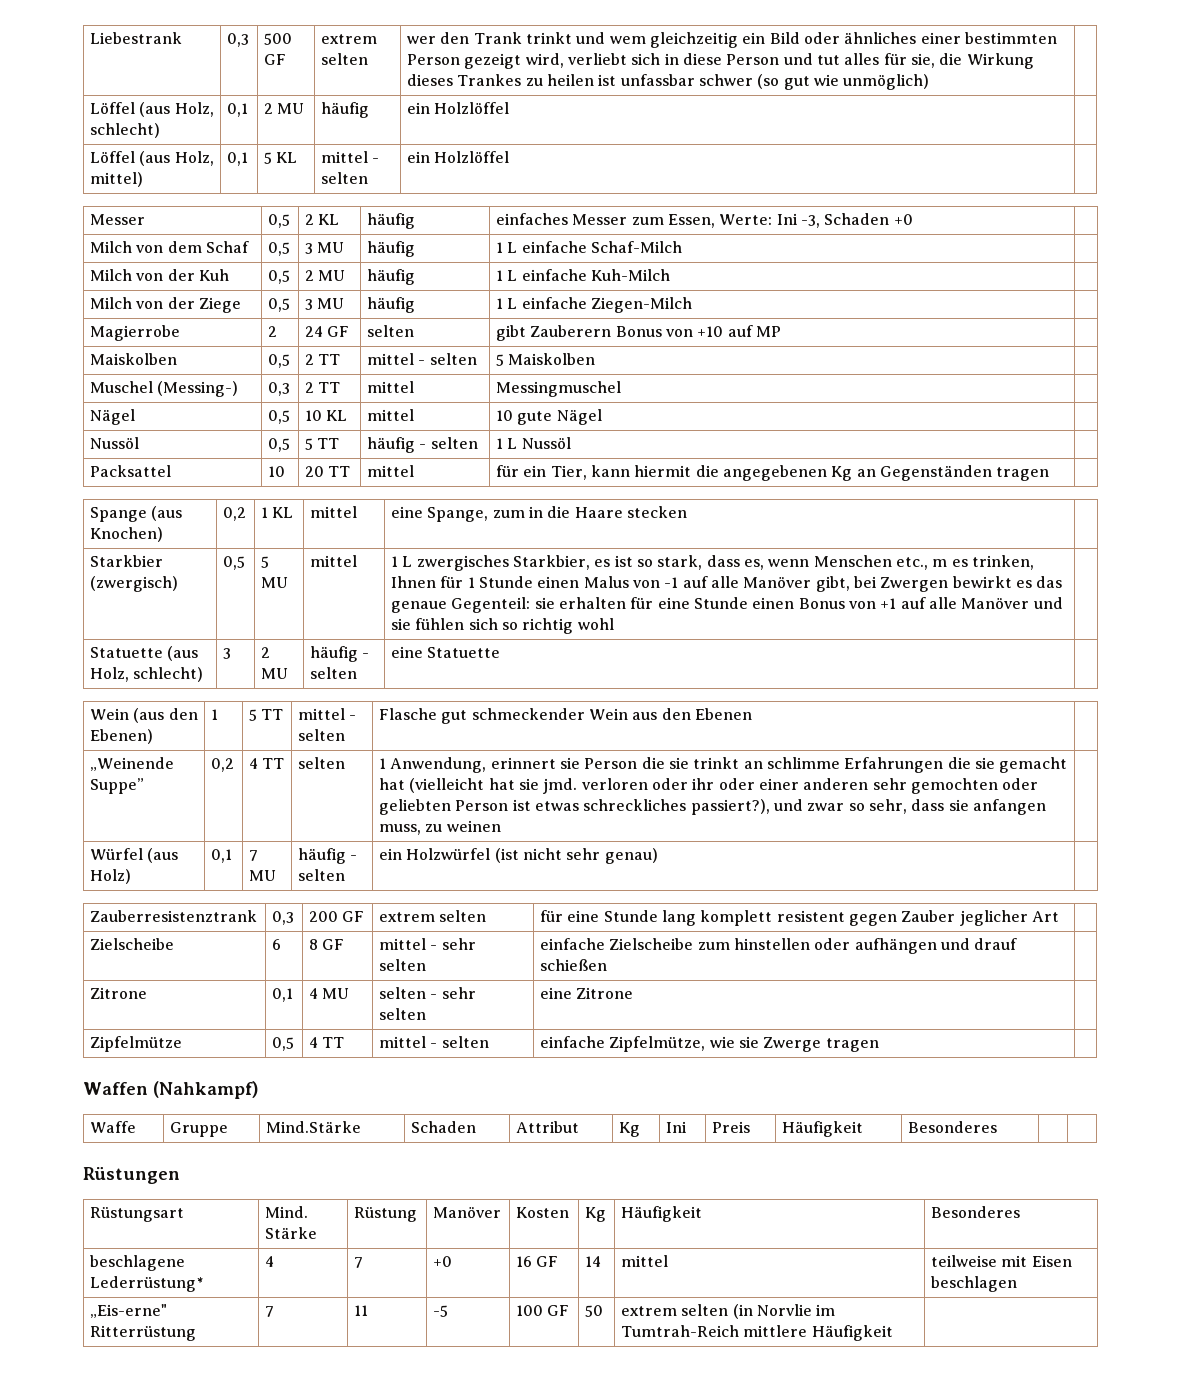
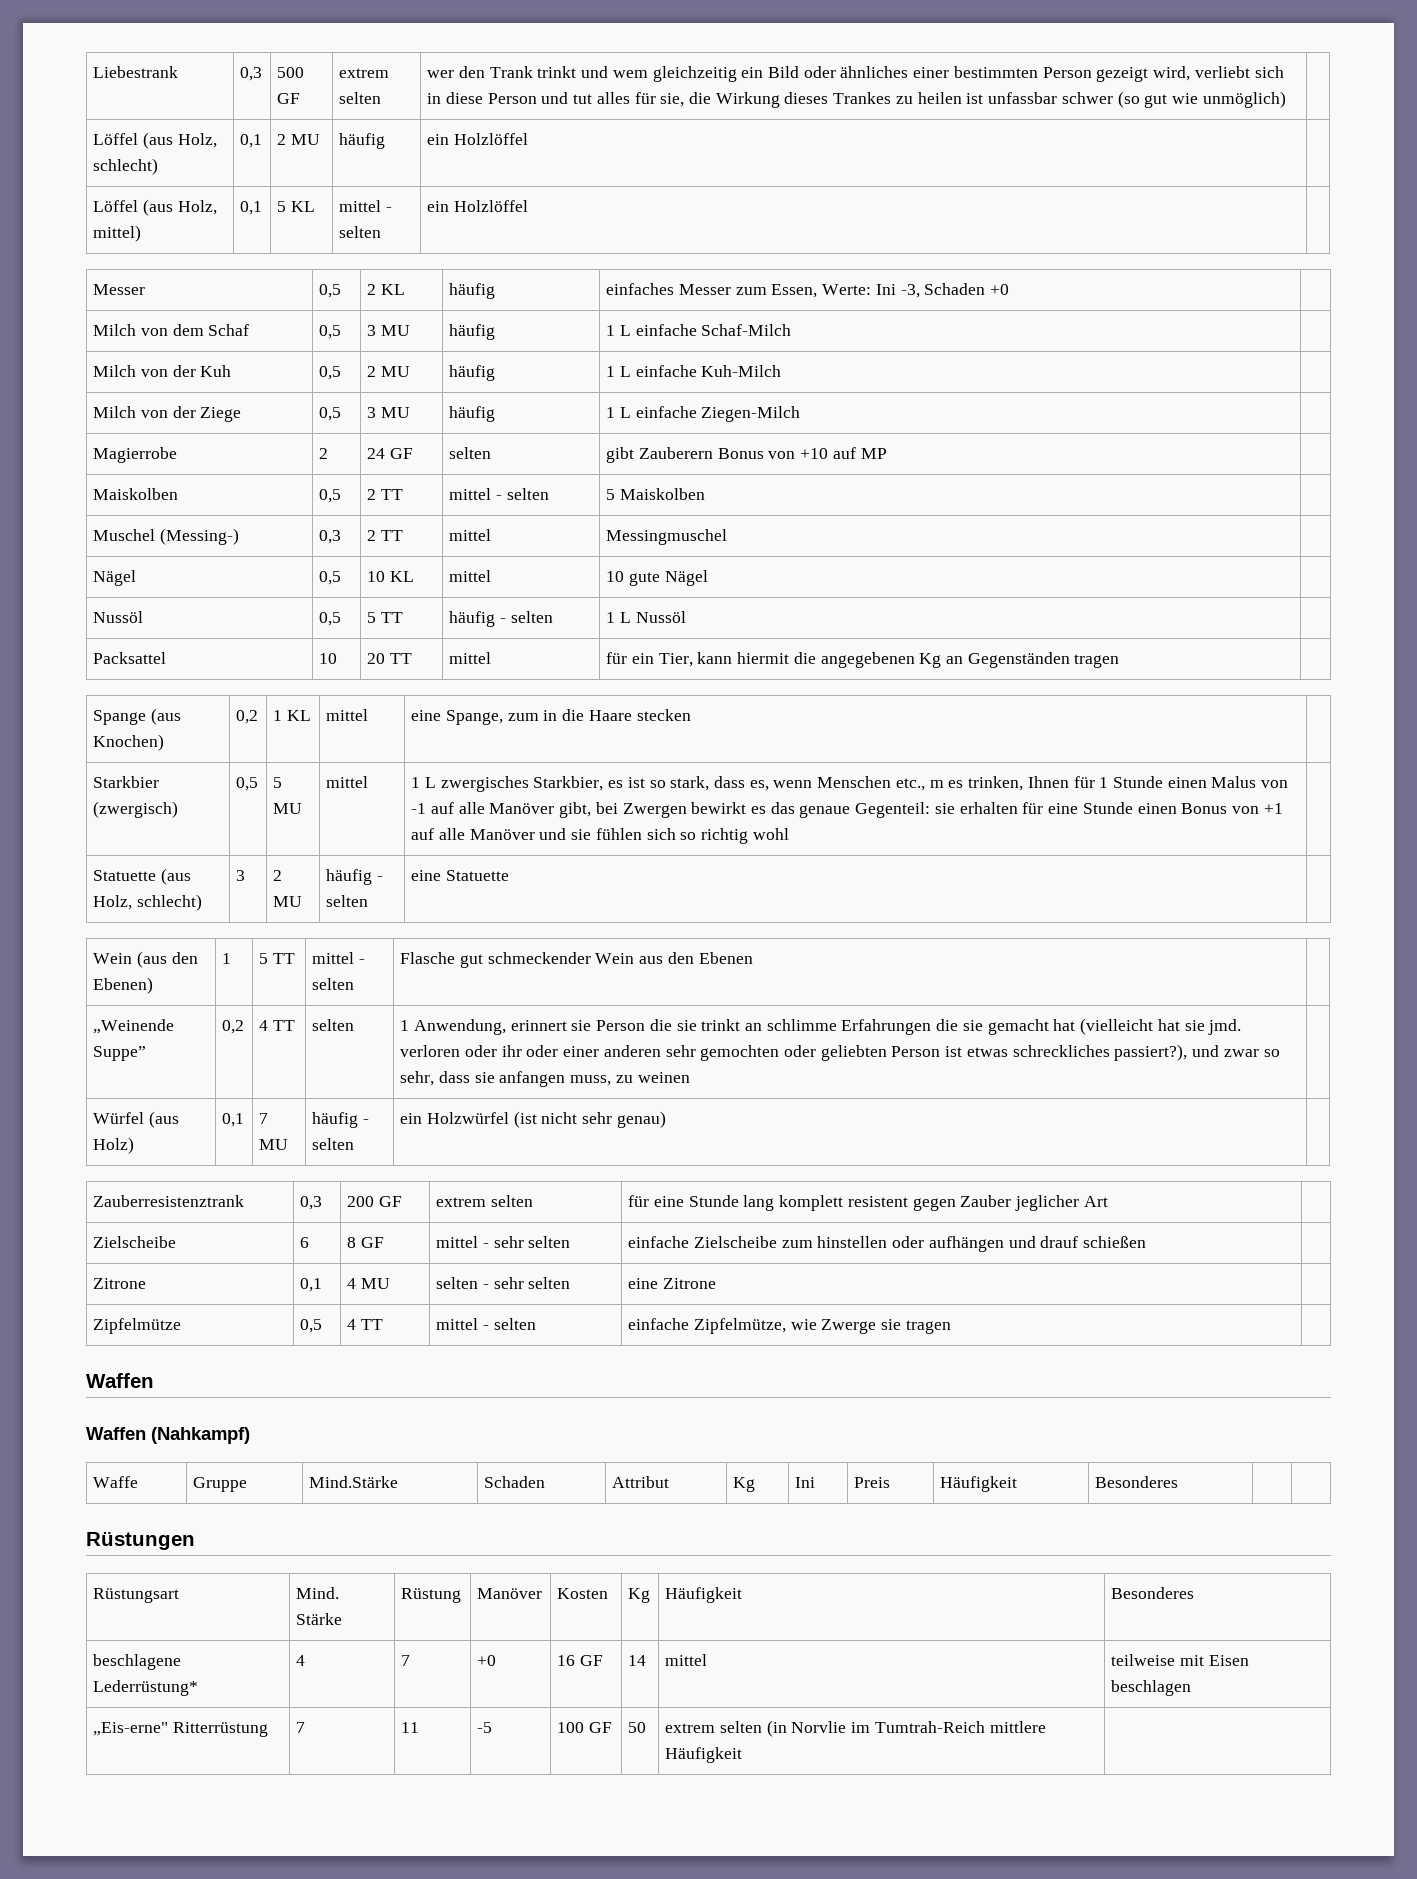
- Zipfelmütze | 0,5 | 4 TT | mittel - selten | einfache Zipfelmütze, wie sie Zwerge tragen |
+ Zipfelmütze | 0,5 | 4 TT | mittel - selten | einfache Zipfelmütze, wie Zwerge sie tragen |
+ Waffen

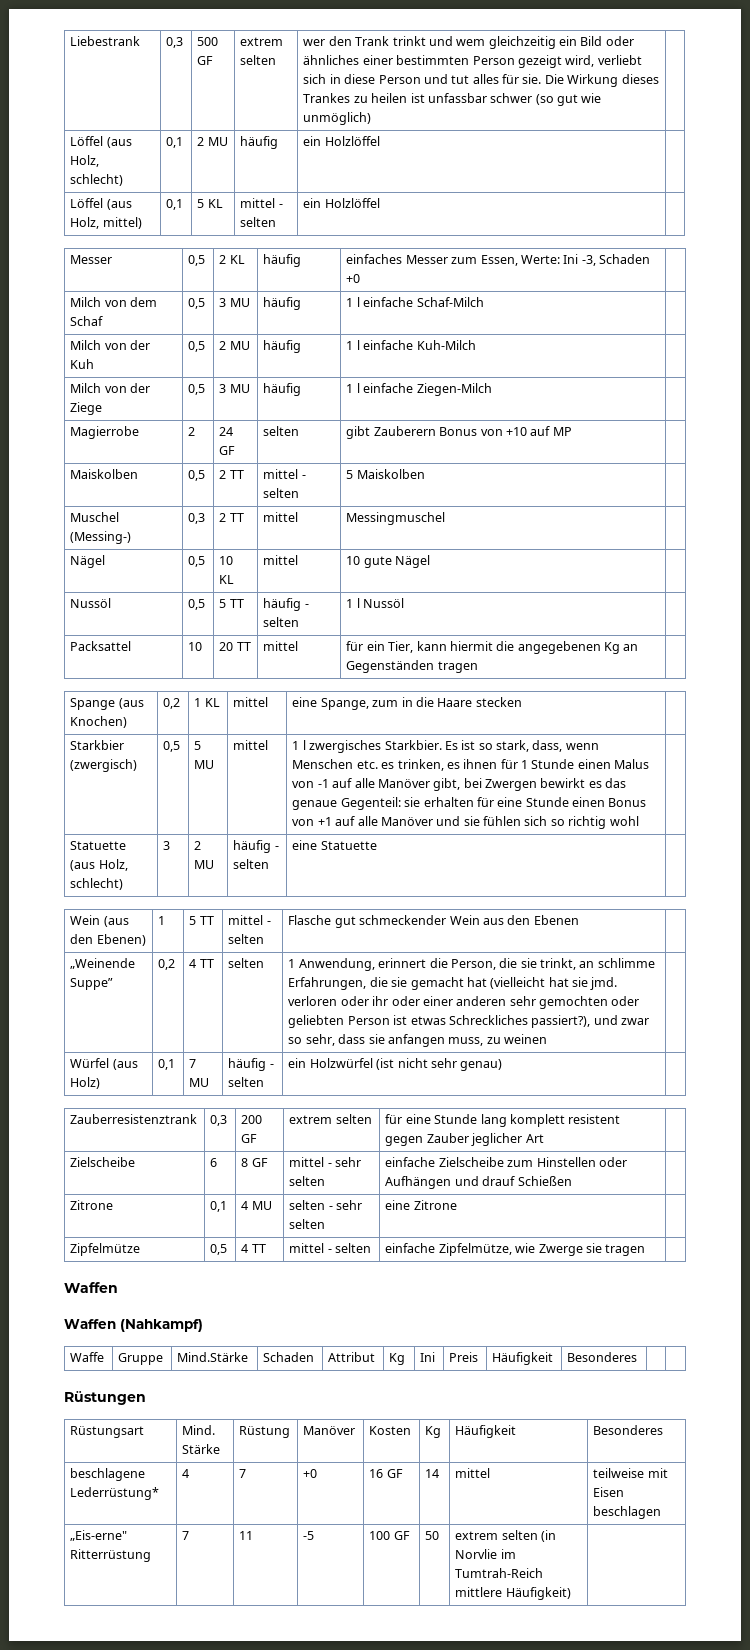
- wer den Trank trinkt und wem gleichzeitig ein Bild oder ähnliches einer bestimmten Person gezeigt wird, verliebt sich in diese Person und tut alles für sie, die Wirkung dieses Trankes zu heilen ist unfassbar schwer (so gut wie unmöglich)
+ wer den Trank trinkt und wem gleichzeitig ein Bild oder ähnliches einer bestimmten Person gezeigt wird, verliebt sich in diese Person und tut alles für sie. Die Wirkung dieses Trankes zu heilen ist unfassbar schwer (so gut wie unmöglich)
- Milch von dem Schaf | 0,5 | 3 MU | häufig | 1 L einfache Schaf-Milch |
+ Milch von dem Schaf | 0,5 | 3 MU | häufig | 1 l einfache Schaf-Milch |
- Milch von der Kuh | 0,5 | 2 MU | häufig | 1 L einfache Kuh-Milch |
+ Milch von der Kuh | 0,5 | 2 MU | häufig | 1 l einfache Kuh-Milch |
- Milch von der Ziege | 0,5 | 3 MU | häufig | 1 L einfache Ziegen-Milch |
+ Milch von der Ziege | 0,5 | 3 MU | häufig | 1 l einfache Ziegen-Milch |
- Nussöl | 0,5 | 5 TT | häufig - selten | 1 L Nussöl |
+ Nussöl | 0,5 | 5 TT | häufig - selten | 1 l Nussöl |
- 1 L zwergisches Starkbier, es ist so stark, dass es, wenn Menschen etc., m es trinken, Ihnen für 1 Stunde einen Malus von -1 auf alle Manöver gibt, bei Zwergen bewirkt es das genaue Gegenteil: sie erhalten für eine Stunde einen Bonus von +1 auf alle Manöver und sie fühlen sich so richtig wohl
+ 1 l zwergisches Starkbier. Es ist so stark, dass, wenn Menschen etc. es trinken, es ihnen für 1 Stunde einen Malus von -1 auf alle Manöver gibt, bei Zwergen bewirkt es das genaue Gegenteil: sie erhalten für eine Stunde einen Bonus von +1 auf alle Manöver und sie fühlen sich so richtig wohl
- 1 Anwendung, erinnert sie Person die sie trinkt an schlimme Erfahrungen die sie gemacht hat (vielleicht hat sie jmd. verloren oder ihr oder einer anderen sehr gemochten oder geliebten Person ist etwas schreckliches passiert?), und zwar so sehr, dass sie anfangen muss, zu weinen
+ 1 Anwendung, erinnert die Person, die sie trinkt, an schlimme Erfahrungen, die sie gemacht hat (vielleicht hat sie jmd. verloren oder ihr oder einer anderen sehr gemochten oder geliebten Person ist etwas Schreckliches passiert?), und zwar so sehr, dass sie anfangen muss, zu weinen
- Zielscheibe | 6 | 8 GF | mittel - sehr selten | einfache Zielscheibe zum hinstellen oder aufhängen und drauf schießen |
+ Zielscheibe | 6 | 8 GF | mittel - sehr selten | einfache Zielscheibe zum Hinstellen oder Aufhängen und drauf Schießen |
- „Eis-erne" Ritterrüstung | 7 | 11 | -5 | 100 GF | 50 | extrem selten (in Norvlie im Tumtrah-Reich mittlere Häufigkeit |
+ „Eis-erne" Ritterrüstung | 7 | 11 | -5 | 100 GF | 50 | extrem selten (in Norvlie im Tumtrah-Reich mittlere Häufigkeit) |

